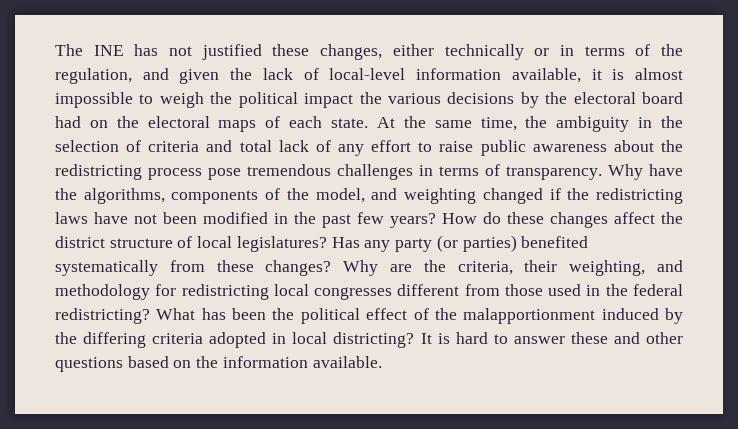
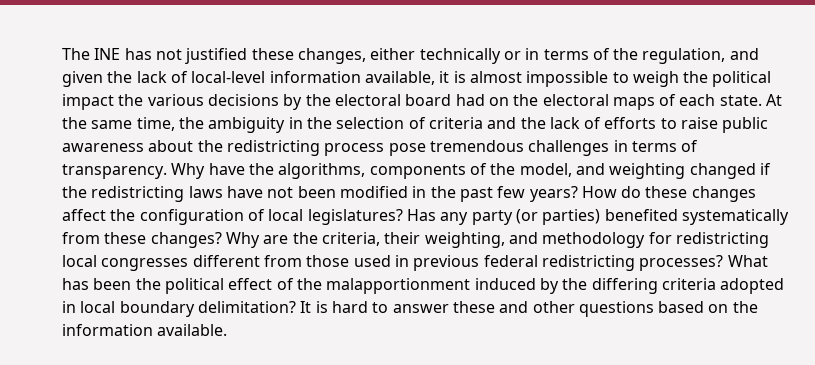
- At the same time, the ambiguity in the selection of criteria and total lack of any effort to raise public awareness about the redistricting process pose tremendous challenges in terms of transparency.
+ At the same time, the ambiguity in the selection of criteria and the lack of efforts to raise public awareness about the redistricting process pose tremendous challenges in terms of transparency.
- How do these changes affect the district structure of local legislatures?
+ How do these changes affect the configuration of local legislatures?
- Why are the criteria, their weighting, and methodology for redistricting local congresses different from those used in the federal redistricting?
+ Why are the criteria, their weighting, and methodology for redistricting local congresses different from those used in previous federal redistricting processes?
- What has been the political effect of the malapportionment induced by the differing criteria adopted in local districting?
+ What has been the political effect of the malapportionment induced by the differing criteria adopted in local boundary delimitation?

